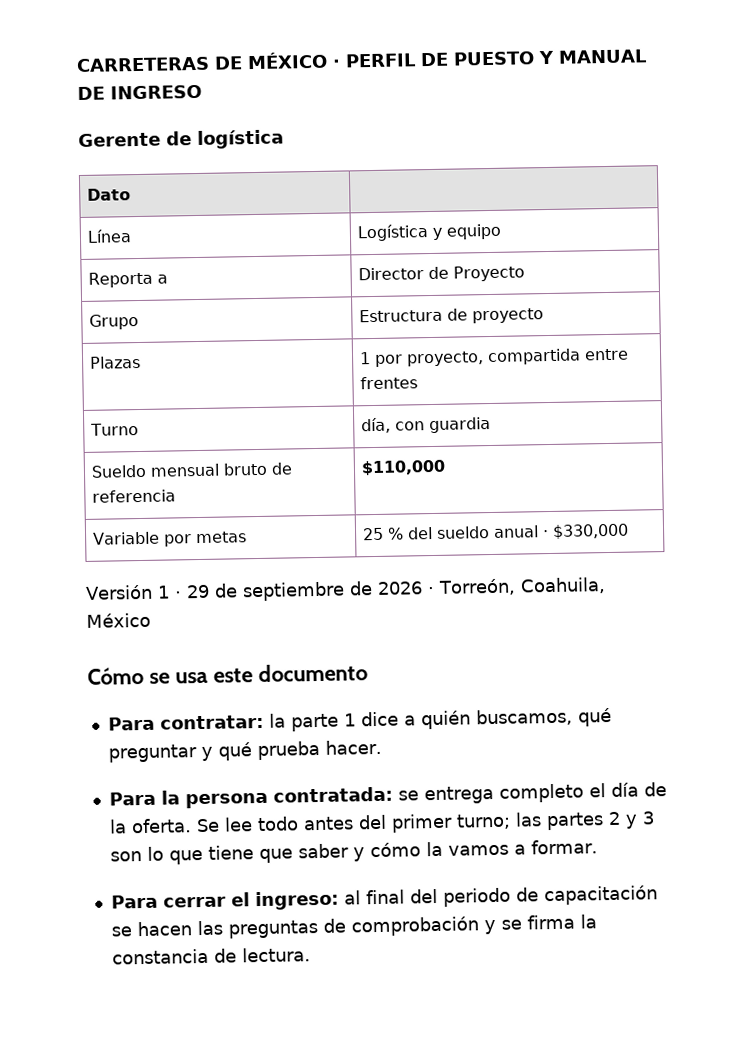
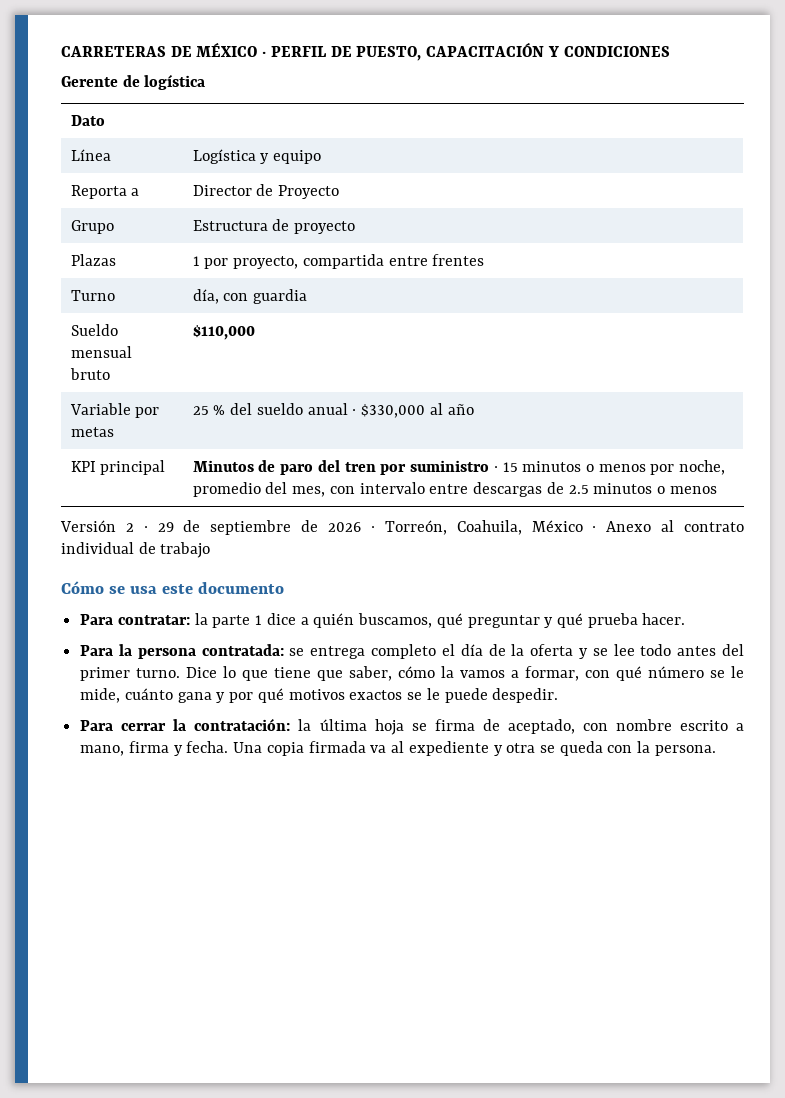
- CARRETERAS DE MÉXICO · PERFIL DE PUESTO Y MANUAL DE INGRESO
+ CARRETERAS DE MÉXICO · PERFIL DE PUESTO, CAPACITACIÓN Y CONDICIONES
- Sueldo mensual bruto de referencia | $110,000
+ Sueldo mensual bruto | $110,000
- Variable por metas | 25 % del sueldo anual · $330,000
+ Variable por metas | 25 % del sueldo anual · $330,000 al año
+ KPI principal | Minutos de paro del tren por suministro · 15 minutos o menos por noche, promedio del mes, con intervalo entre descargas de 2.5 minutos o menos
- Versión 1 · 29 de septiembre de 2026 · Torreón, Coahuila, México
+ Versión 2 · 29 de septiembre de 2026 · Torreón, Coahuila, México · Anexo al contrato individual de trabajo
- Para la persona contratada: se entrega completo el día de la oferta. Se lee todo antes del primer turno; las partes 2 y 3 son lo que tiene que saber y cómo la vamos a formar.
- Para cerrar el ingreso: al final del periodo de capacitación se hacen las preguntas de comprobación y se firma la constancia de lectura.
+ Para la persona contratada: se entrega completo el día de la oferta y se lee todo antes del primer turno. Dice lo que tiene que saber, cómo la vamos a formar, con qué número se le mide, cuánto gana y por qué motivos exactos se le puede despedir.
+ Para cerrar la contratación: la última hoja se firma de aceptado, con nombre escrito a mano, firma y fecha. Una copia firmada va al expediente y otra se queda con la persona.

